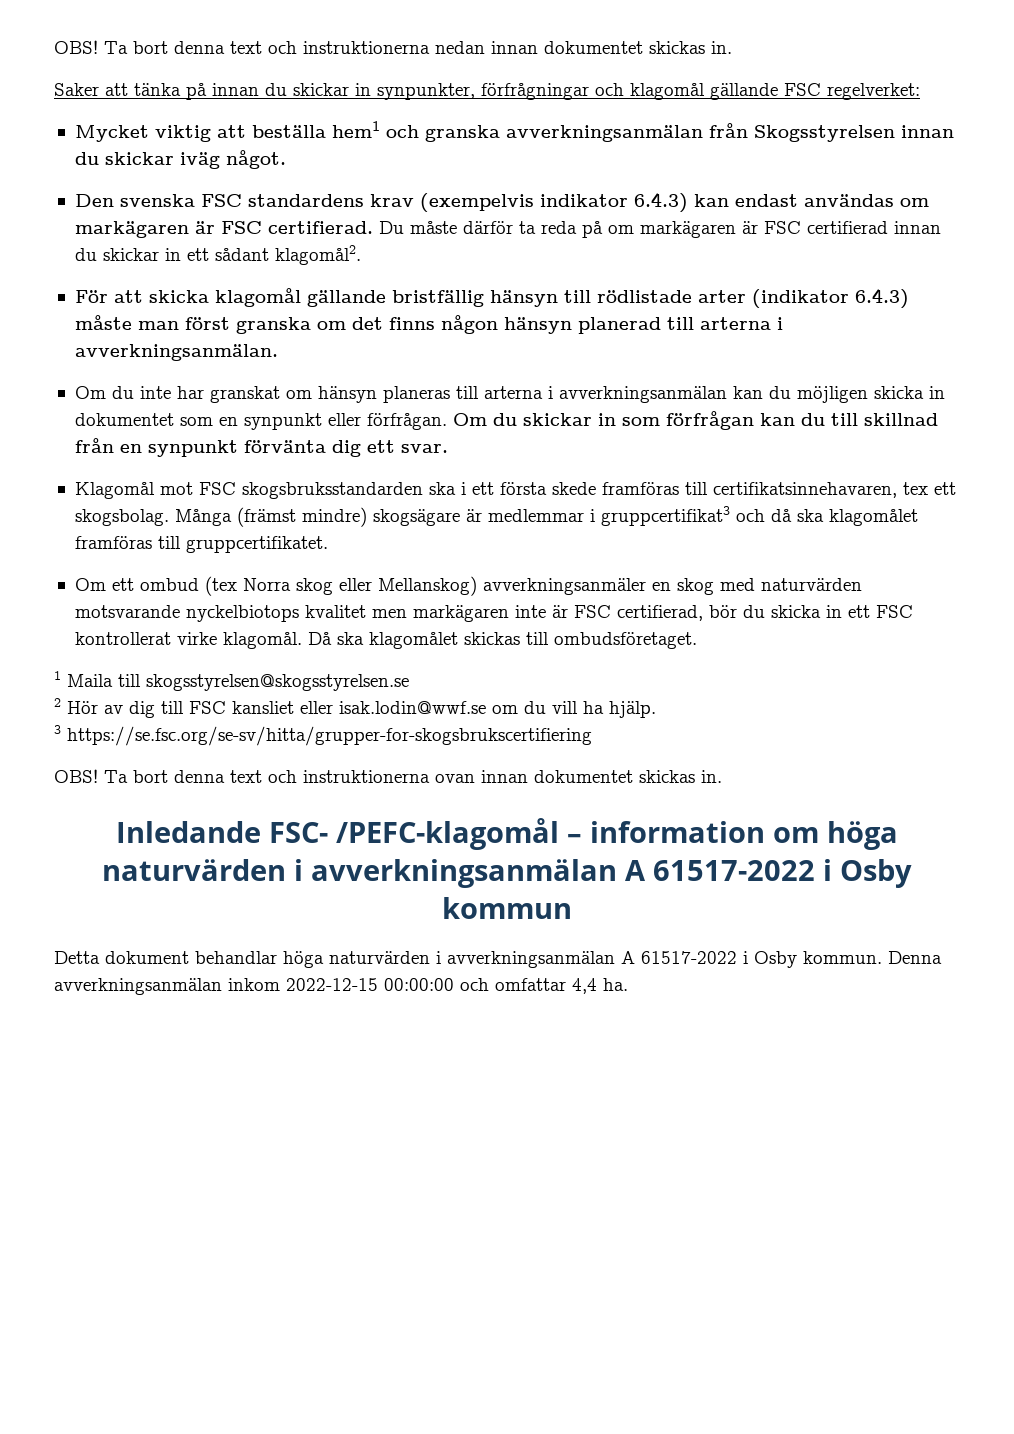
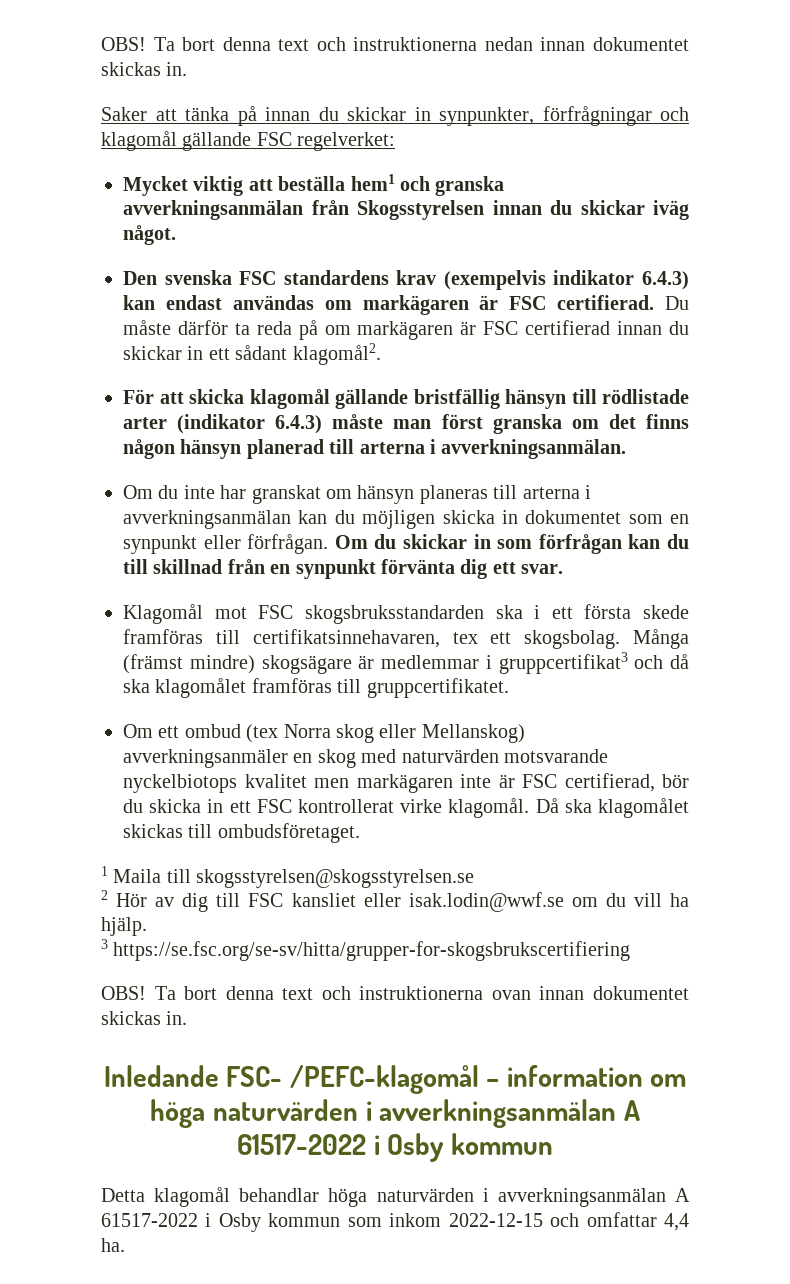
- Detta dokument behandlar höga naturvärden i avverkningsanmälan A 61517-2022 i Osby kommun. Denna avverkningsanmälan inkom 2022-12-15 00:00:00 och omfattar 4,4 ha.
+ Detta klagomål behandlar höga naturvärden i avverkningsanmälan A 61517-2022 i Osby kommun som inkom 2022-12-15 och omfattar 4,4 ha.

